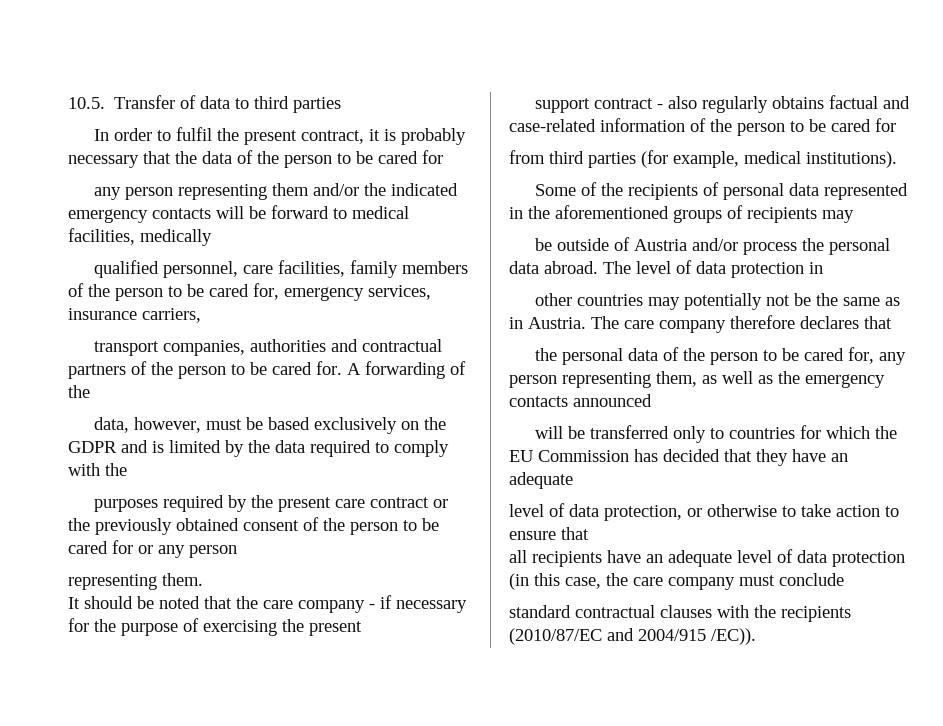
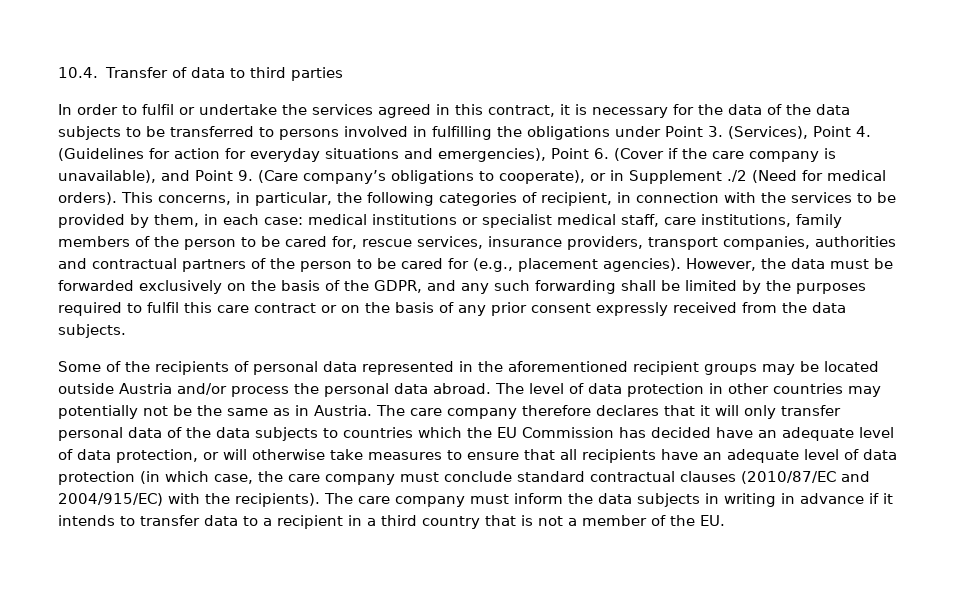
- 10.5. Transfer of data to third parties
+ 10.4. Transfer of data to third parties
- In order to fulfil the present contract, it is probably necessary that the data of the person to be cared for
- any person representing them and/or the indicated emergency contacts will be forward to medical facilities, medically
- qualified personnel, care facilities, family members of the person to be cared for, emergency services, insurance carriers,
- transport companies, authorities and contractual partners of the person to be cared for. A forwarding of the
- data, however, must be based exclusively on the GDPR and is limited by the data required to comply with the
- purposes required by the present care contract or the previously obtained consent of the person to be cared for or any person
- representing them.
- It should be noted that the care company - if necessary for the purpose of exercising the present
- support contract - also regularly obtains factual and case-related information of the person to be cared for
- from third parties (for example, medical institutions).
+ In order to fulfil or undertake the services agreed in this contract, it is necessary for the data of the data subjects to be transferred to persons involved in fulfilling the obligations under Point 3. (Services), Point 4. (Guidelines for action for everyday situations and emergencies), Point 6. (Cover if the care company is unavailable), and Point 9. (Care company’s obligations to cooperate), or in Supplement ./2 (Need for medical orders). This concerns, in particular, the following categories of recipient, in connection with the services to be provided by them, in each case: medical institutions or specialist medical staff, care institutions, family members of the person to be cared for, rescue services, insurance providers, transport companies, authorities and contractual partners of the person to be cared for (e.g., placement agencies). However, the data must be forwarded exclusively on the basis of the GDPR, and any such forwarding shall be limited by the purposes required to fulfil this care contract or on the basis of any prior consent expressly received from the data subjects.
- Some of the recipients of personal data represented in the aforementioned groups of recipients may
- be outside of Austria and/or process the personal data abroad.
+ Some of the recipients of personal data represented in the aforementioned recipient groups may be located outside Austria and/or process the personal data abroad.
- The level of data protection in
- other countries may potentially not be the same as in Austria.
+ The level of data protection in other countries may potentially not be the same as in Austria.
- The care company therefore declares that
- the personal data of the person to be cared for, any person representing them, as well as the emergency contacts announced
- will be transferred only to countries for which the EU Commission has decided that they have an adequate
- level of data protection, or otherwise to take action to ensure that
- all recipients have an adequate level of data protection (in this case, the care company must conclude
- standard contractual clauses with the recipients (2010/87/EC and 2004/915 /EC)).
+ The care company therefore declares that it will only transfer personal data of the data subjects to countries which the EU Commission has decided have an adequate level of data protection, or will otherwise take measures to ensure that all recipients have an adequate level of data protection (in which case, the care company must conclude standard contractual clauses (2010/87/EC and 2004/915/EC) with the recipients). The care company must inform the data subjects in writing in advance if it intends to transfer data to a recipient in a third country that is not a member of the EU.

